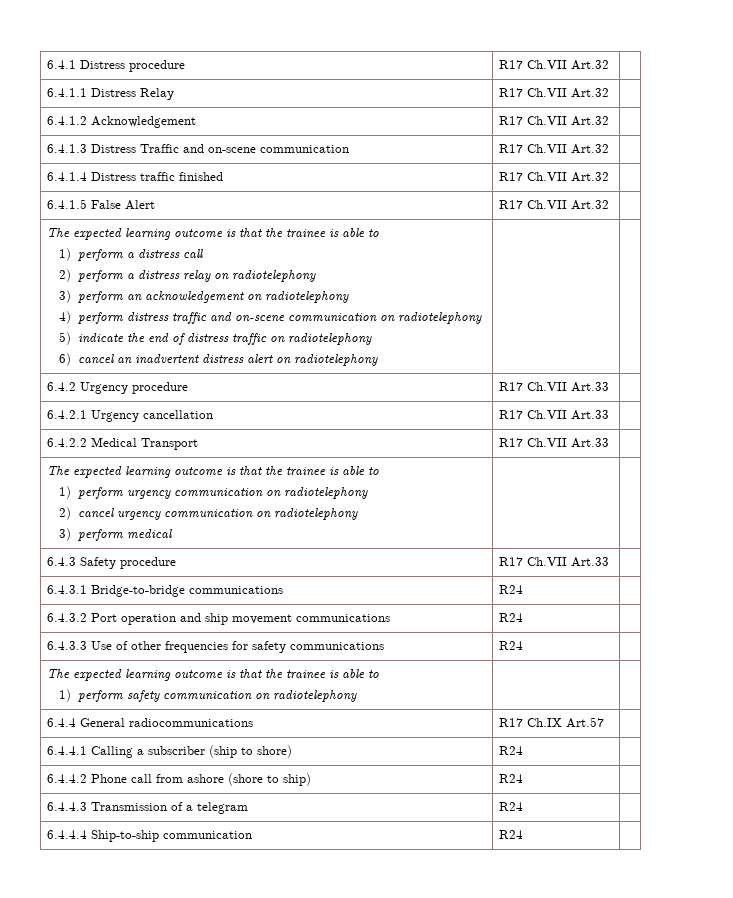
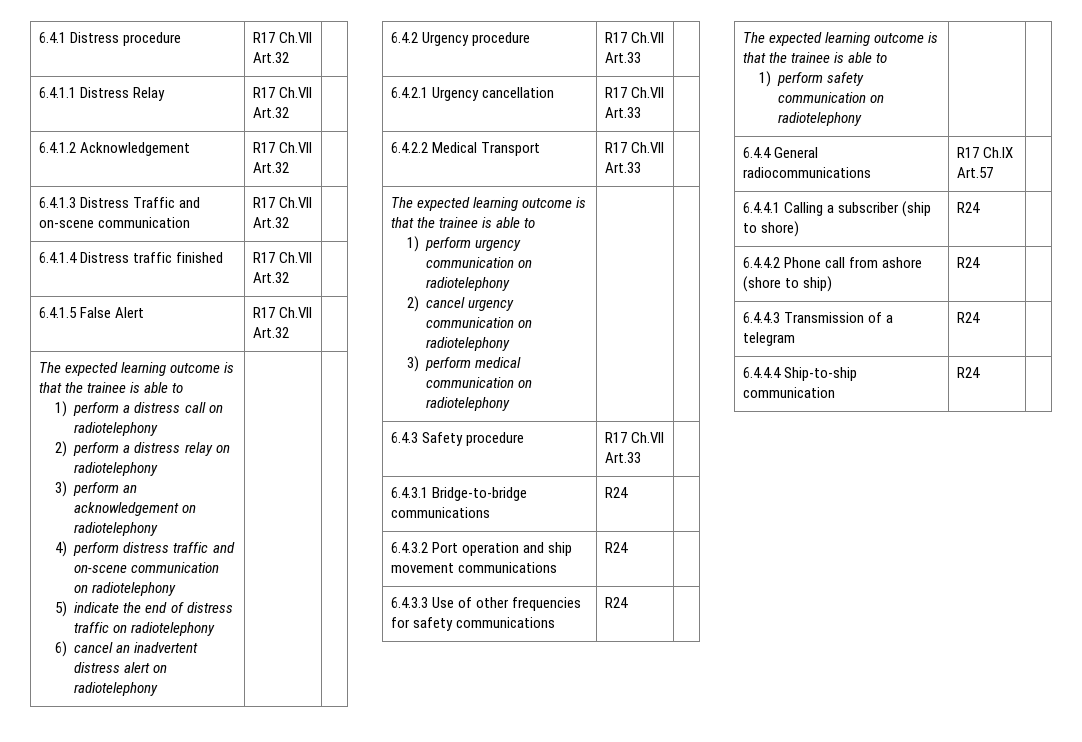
- 1) perform a distress call
+ 1) perform a distress call on radiotelephony
  6.4.2.2 Medical Transport | R17 Ch.VII Art.33 |
  The expected learning outcome is that the trainee is able to
  1) perform urgency communication on radiotelephony
  2) cancel urgency communication on radiotelephony
- 3) perform medical | |
+ 3) perform medical communication on radiotelephony | |

